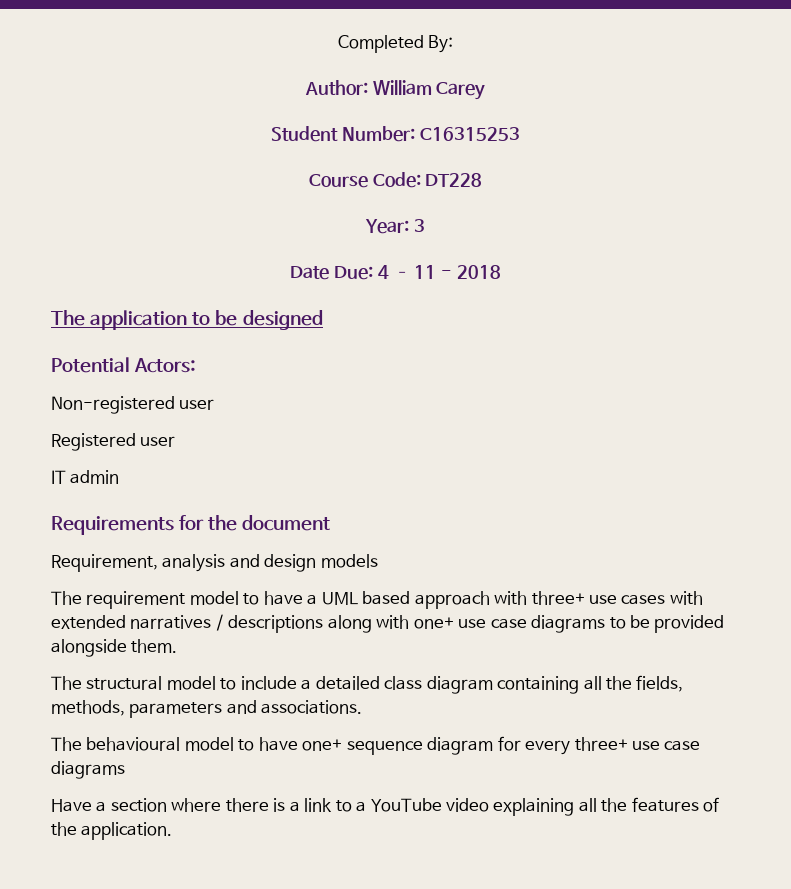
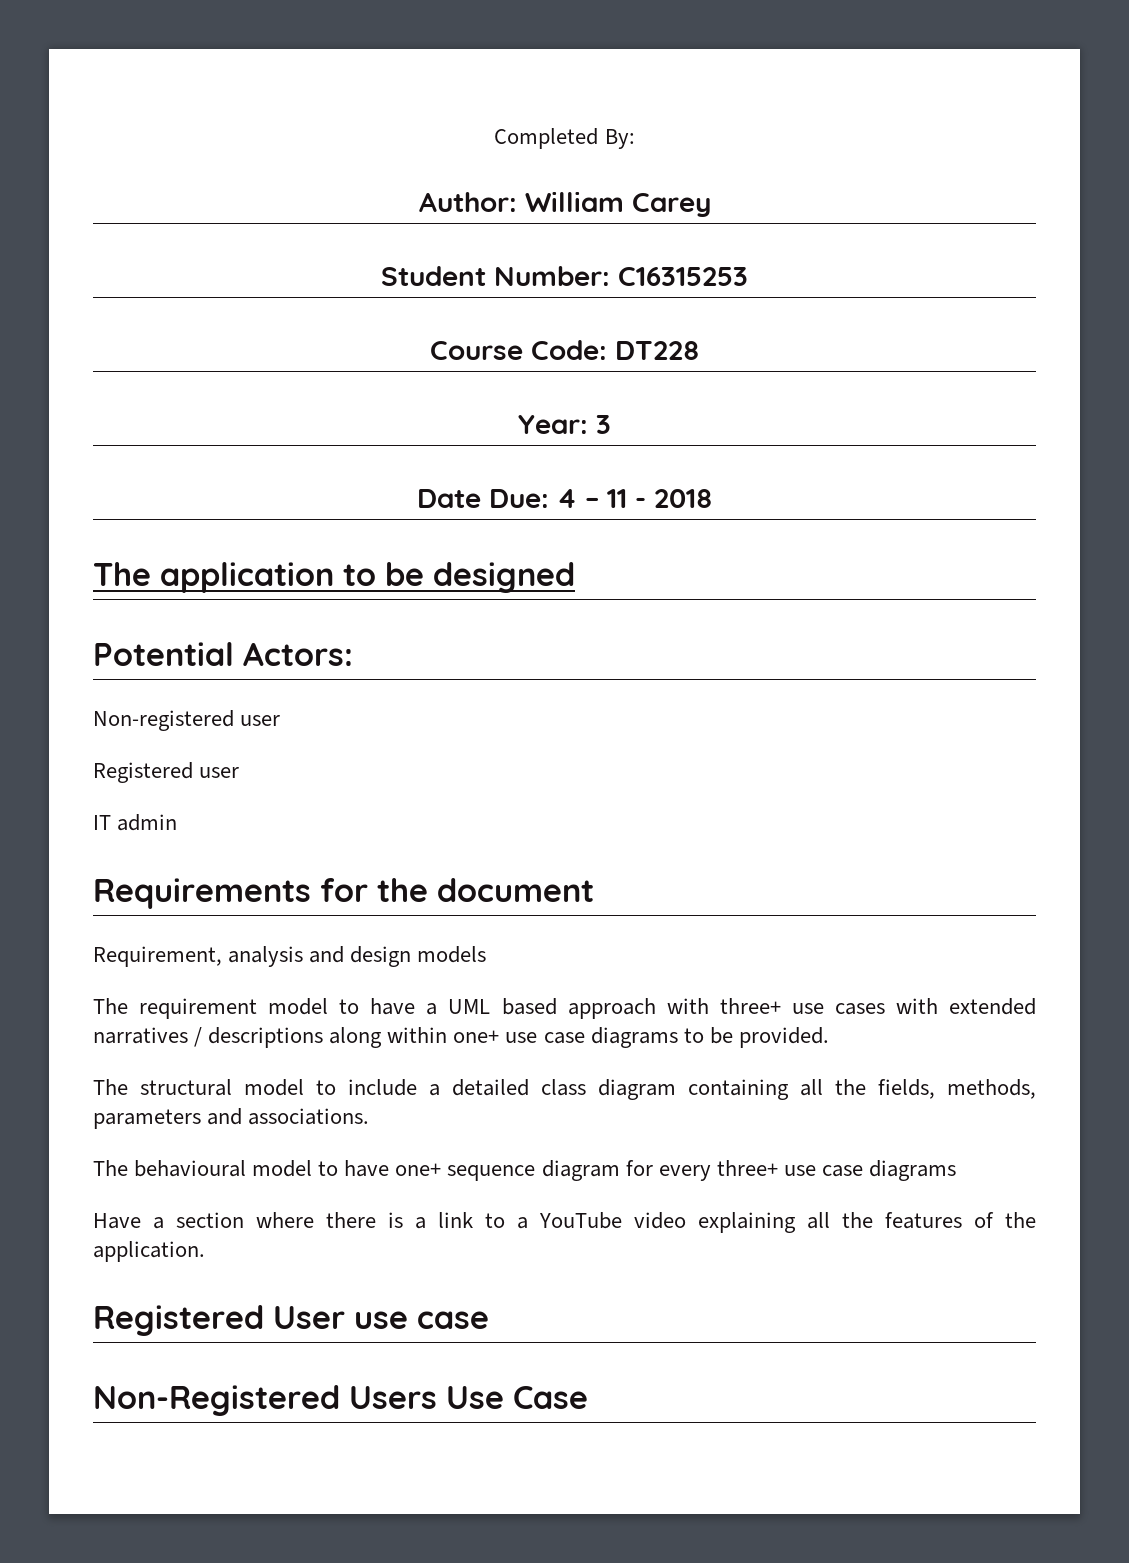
- The requirement model to have a UML based approach with three+ use cases with extended narratives / descriptions along with one+ use case diagrams to be provided alongside them.
+ The requirement model to have a UML based approach with three+ use cases with extended narratives / descriptions along within one+ use case diagrams to be provided.
+ Registered User use case
+ Non-Registered Users Use Case

